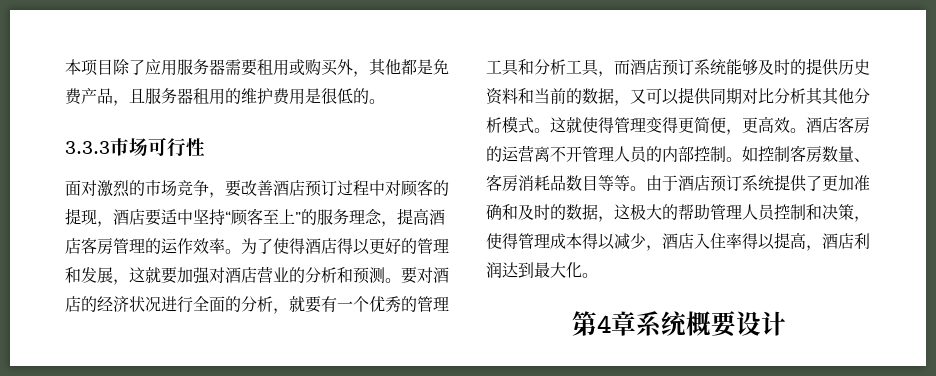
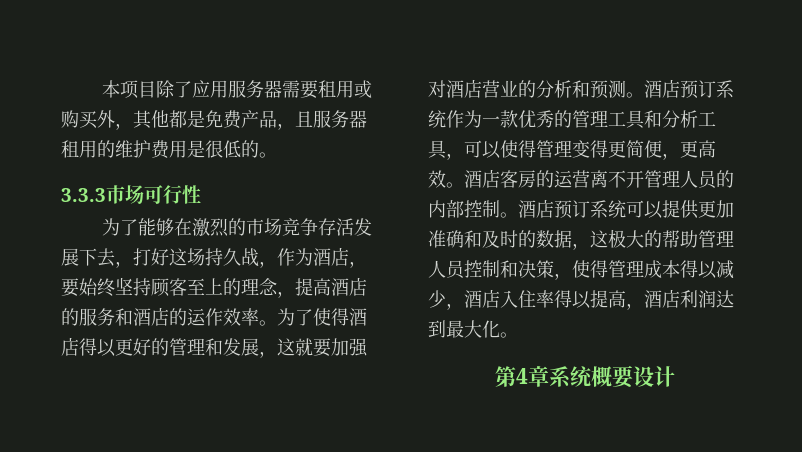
- 面对激烈的市场竞争，要改善酒店预订过程中对顾客的提现，酒店要适中坚持“顾客至上”的服务理念，提高酒店客房管理的运作效率。
+ 为了能够在激烈的市场竞争存活发展下去，打好这场持久战，作为酒店，要始终坚持顾客至上的理念，提高酒店的服务和酒店的运作效率。
- 要对酒店的经济状况进行全面的分析，就要有一个优秀的管理工具和分析工具，而酒店预订系统能够及时的提供历史资料和当前的数据，又可以提供同期对比分析其其他分析模式。这就使得管理变得更简便，更高效。
+ 酒店预订系统作为一款优秀的管理工具和分析工具，可以使得管理变得更简便，更高效。
- 如控制客房数量、客房消耗品数目等等。由于酒店预订系统提供了更加准确和及时的数据，这极大的帮助管理人员控制和决策，使得管理成本得以减少，酒店入住率得以提高，酒店利润达到最大化。
+ 酒店预订系统可以提供更加准确和及时的数据，这极大的帮助管理人员控制和决策，使得管理成本得以减少，酒店入住率得以提高，酒店利润达到最大化。

